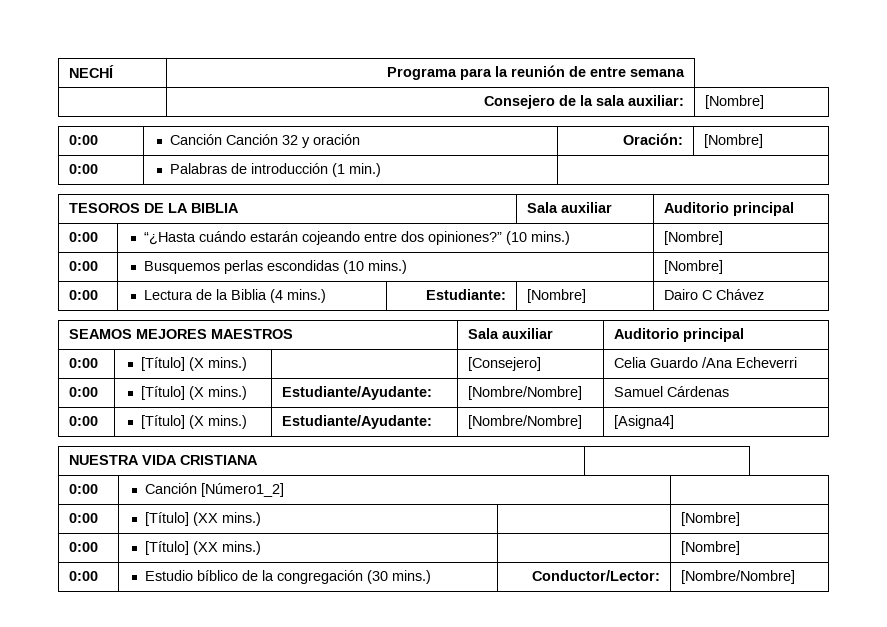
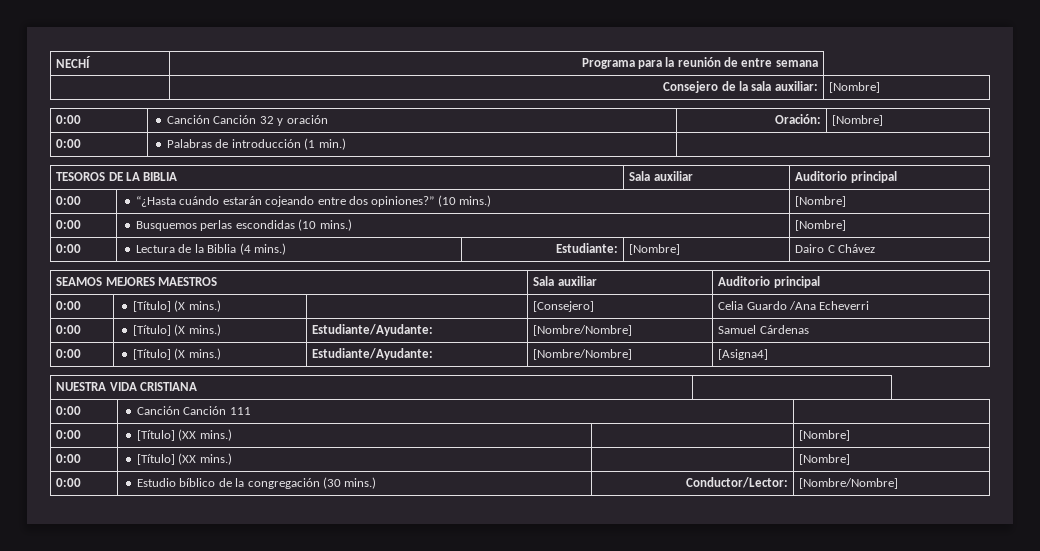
- 0:00 | Canción [Número1_2] |
+ 0:00 | Canción Canción 111 |

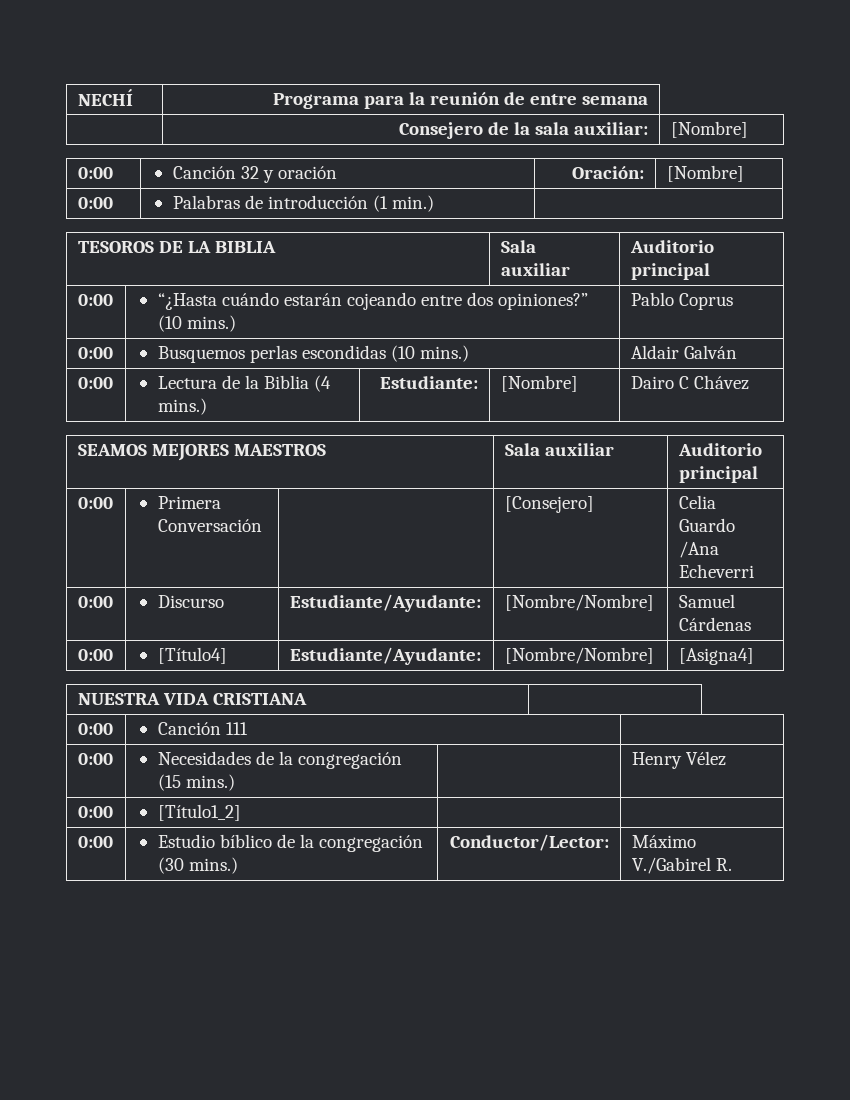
- 0:00 | Canción Canción 32 y oración | Oración: | [Nombre]
+ 0:00 | Canción 32 y oración | Oración: | [Nombre]
- 0:00 | “¿Hasta cuándo estarán cojeando entre dos opiniones?” (10 mins.) | [Nombre]
+ 0:00 | “¿Hasta cuándo estarán cojeando entre dos opiniones?” (10 mins.) | Pablo Coprus
- 0:00 | Busquemos perlas escondidas (10 mins.) | [Nombre]
+ 0:00 | Busquemos perlas escondidas (10 mins.) | Aldair Galván
- 0:00 | [Título] (X mins.) | | [Consejero] | Celia Guardo /Ana Echeverri
+ 0:00 | Primera Conversación | | [Consejero] | Celia Guardo /Ana Echeverri
- 0:00 | [Título] (X mins.) | Estudiante/Ayudante: | [Nombre/Nombre] | Samuel Cárdenas
+ 0:00 | Discurso | Estudiante/Ayudante: | [Nombre/Nombre] | Samuel Cárdenas
- 0:00 | [Título] (X mins.) | Estudiante/Ayudante: | [Nombre/Nombre] | [Asigna4]
+ 0:00 | [Título4] | Estudiante/Ayudante: | [Nombre/Nombre] | [Asigna4]
- 0:00 | Canción Canción 111 |
- 0:00 | [Título] (XX mins.) | | [Nombre]
- 0:00 | [Título] (XX mins.) | | [Nombre]
+ 0:00 | Canción 111 |
+ 0:00 | Necesidades de la congregación (15 mins.) | | Henry Vélez
+ 0:00 | [Título1_2] | |
- 0:00 | Estudio bíblico de la congregación (30 mins.) | Conductor/Lector: | [Nombre/Nombre]
+ 0:00 | Estudio bíblico de la congregación (30 mins.) | Conductor/Lector: | Máximo V./Gabirel R.

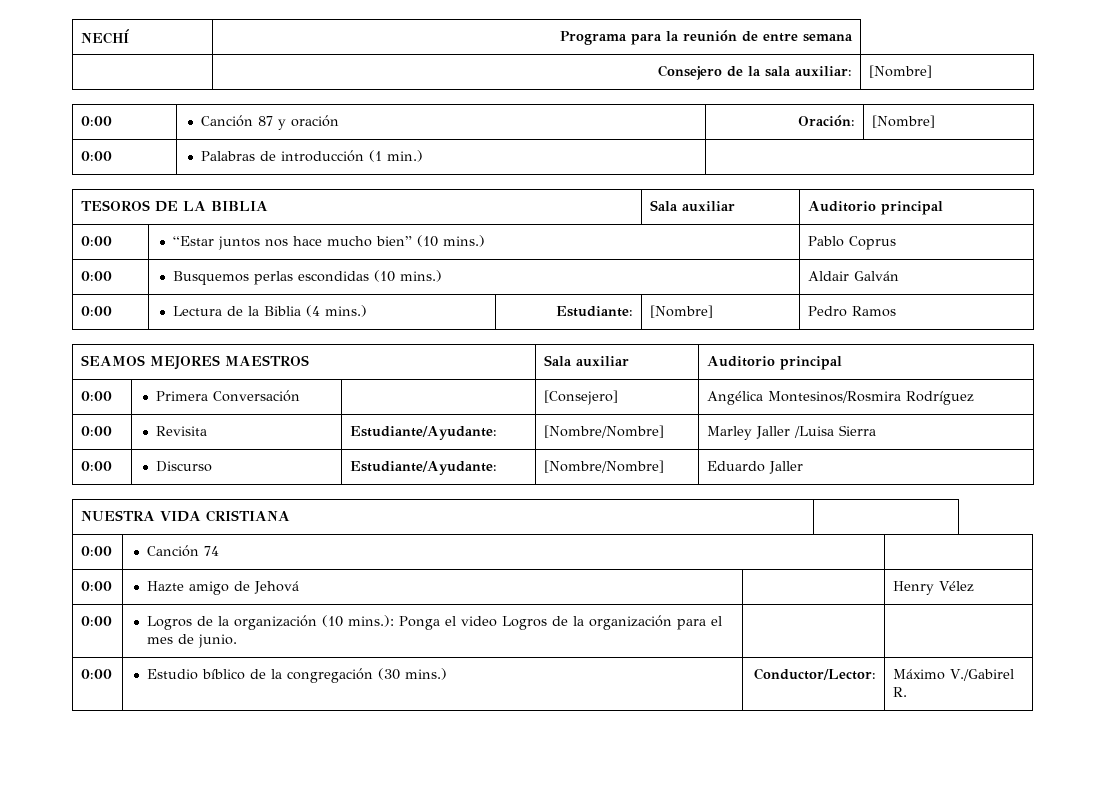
- 0:00 | Canción 32 y oración | Oración: | [Nombre]
+ 0:00 | Canción 87 y oración | Oración: | [Nombre]
- 0:00 | “¿Hasta cuándo estarán cojeando entre dos opiniones?” (10 mins.) | Pablo Coprus
+ 0:00 | “Estar juntos nos hace mucho bien” (10 mins.) | Pablo Coprus
- 0:00 | Lectura de la Biblia (4 mins.) | Estudiante: | [Nombre] | Dairo C Chávez
+ 0:00 | Lectura de la Biblia (4 mins.) | Estudiante: | [Nombre] | Pedro Ramos
- 0:00 | Primera Conversación | | [Consejero] | Celia Guardo /Ana Echeverri
- 0:00 | Discurso | Estudiante/Ayudante: | [Nombre/Nombre] | Samuel Cárdenas
- 0:00 | [Título4] | Estudiante/Ayudante: | [Nombre/Nombre] | [Asigna4]
+ 0:00 | Primera Conversación | | [Consejero] | Angélica Montesinos/Rosmira Rodríguez
+ 0:00 | Revisita | Estudiante/Ayudante: | [Nombre/Nombre] | Marley Jaller /Luisa Sierra
+ 0:00 | Discurso | Estudiante/Ayudante: | [Nombre/Nombre] | Eduardo Jaller
- 0:00 | Canción 111 |
- 0:00 | Necesidades de la congregación (15 mins.) | | Henry Vélez
- 0:00 | [Título1_2] | |
+ 0:00 | Canción 74 |
+ 0:00 | Hazte amigo de Jehová | | Henry Vélez
+ 0:00 | Logros de la organización (10 mins.): Ponga el video Logros de la organización para el mes de junio. | |

